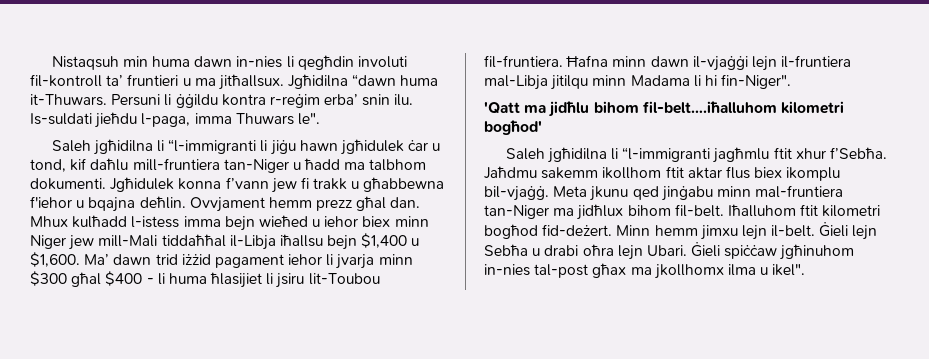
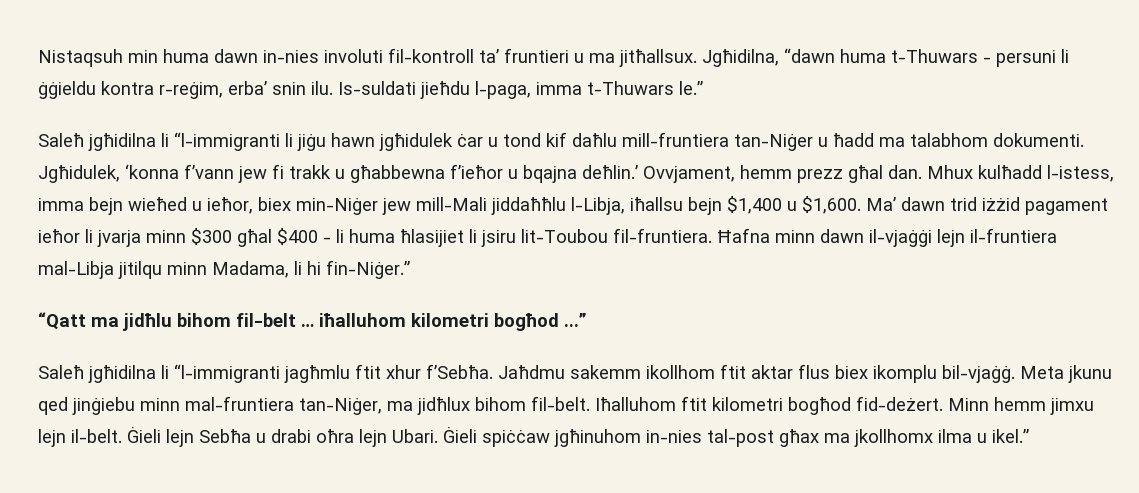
- Nistaqsuh min huma dawn in-nies li qegħdin involuti fil-kontroll ta’ fruntieri u ma jitħallsux.
+ Nistaqsuh min huma dawn in-nies involuti fil-kontroll ta’ fruntieri u ma jitħallsux.
- Jgħidilna “dawn huma it-Thuwars. Persuni li ġġildu kontra r-reġim erba’ snin ilu.
+ Jgħidilna, “dawn huma t-Thuwars - persuni li ġġieldu kontra r-reġim, erba’ snin ilu.
- Is-suldati jieħdu l-paga, imma Thuwars le".
- Saleh jgħidilna li “l-immigranti li jiġu hawn jgħidulek ċar u tond, kif daħlu mill-fruntiera tan-Niger u ħadd ma talbhom dokumenti. Jgħidulek konna f’vann jew fi trakk u għabbewna f'iehor u bqajna deħlin. Ovvjament hemm prezz għal dan.
+ Is-suldati jieħdu l-paga, imma t-Thuwars le.”
+ Saleħ jgħidilna li “l-immigranti li jiġu hawn jgħidulek ċar u tond kif daħlu mill-fruntiera tan-Niġer u ħadd ma talabhom dokumenti. Jgħidulek, ‘konna f’vann jew fi trakk u għabbewna f’ieħor u bqajna deħlin.’ Ovvjament, hemm prezz għal dan.
- Mhux kulħadd l-istess imma bejn wieħed u iehor biex minn Niger jew mill-Mali tiddaħħal il-Libja iħallsu bejn $1,400 u $1,600.
+ Mhux kulħadd l-istess, imma bejn wieħed u ieħor, biex min-Niġer jew mill-Mali jiddaħħlu l-Libja, iħallsu bejn $1,400 u $1,600.
- Ma’ dawn trid iżżid pagament iehor li jvarja minn $300 għal $400 - li huma ħlasijiet li jsiru lit-Toubou fil-fruntiera.
+ Ma’ dawn trid iżżid pagament ieħor li jvarja minn $300 għal $400 - li huma ħlasijiet li jsiru lit-Toubou fil-fruntiera.
- Ħafna minn dawn il-vjaġġi lejn il-fruntiera mal-Libja jitilqu minn Madama li hi fin-Niger".
- 'Qatt ma jidħlu bihom fil-belt….iħalluhom kilometri bogħod'
- Saleh jgħidilna li “l-immigranti jagħmlu ftit xhur f’Sebħa.
+ Ħafna minn dawn il-vjaġġi lejn il-fruntiera mal-Libja jitilqu minn Madama, li hi fin-Niġer.”
+ “Qatt ma jidħlu bihom fil-belt … iħalluhom kilometri bogħod ...”
+ Saleħ jgħidilna li “l-immigranti jagħmlu ftit xhur f’Sebħa.
- Meta jkunu qed jinġabu minn mal-fruntiera tan-Niger ma jidħlux bihom fil-belt.
+ Meta jkunu qed jinġiebu minn mal-fruntiera tan-Niġer, ma jidħlux bihom fil-belt.
- Ġieli spiċċaw jgħinuhom in-nies tal-post għax ma jkollhomx ilma u ikel".
+ Ġieli spiċċaw jgħinuhom in-nies tal-post għax ma jkollhomx ilma u ikel.”

